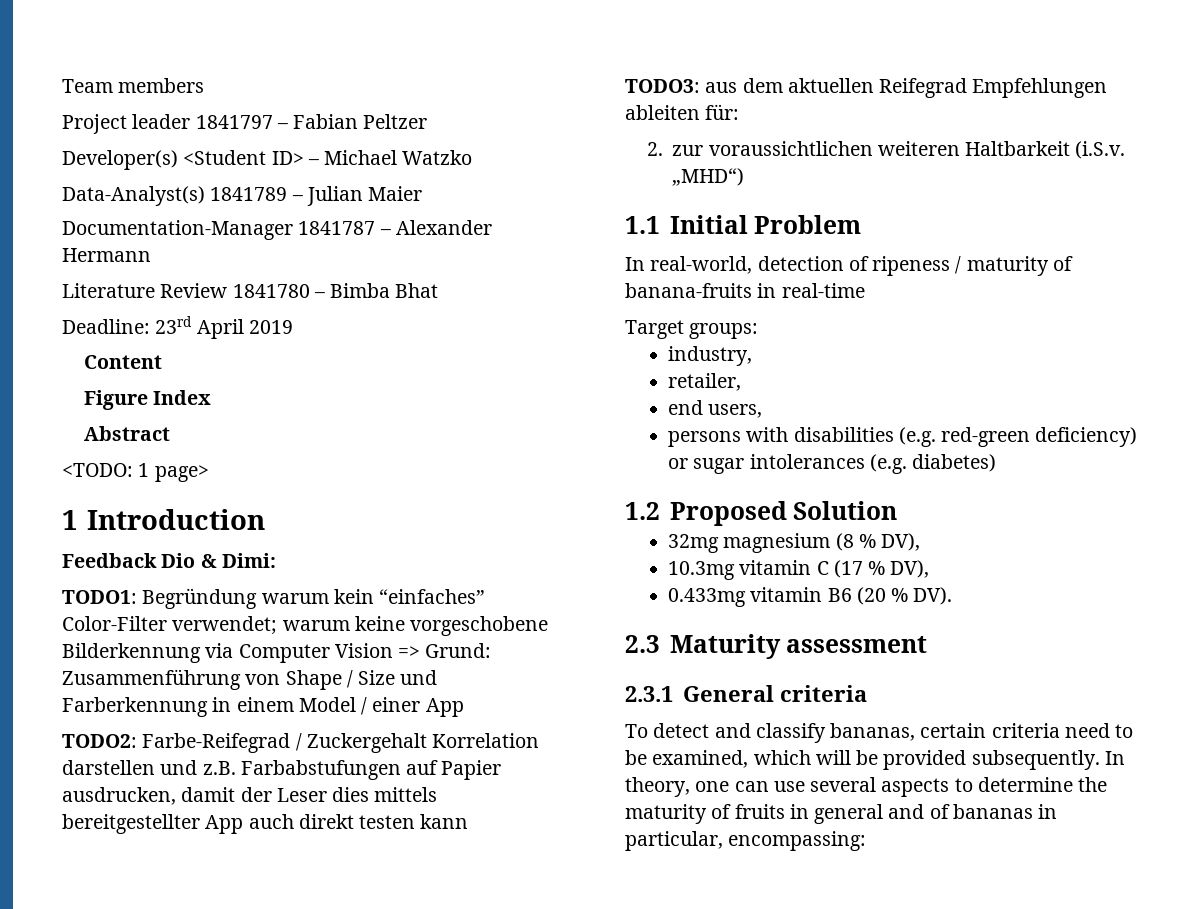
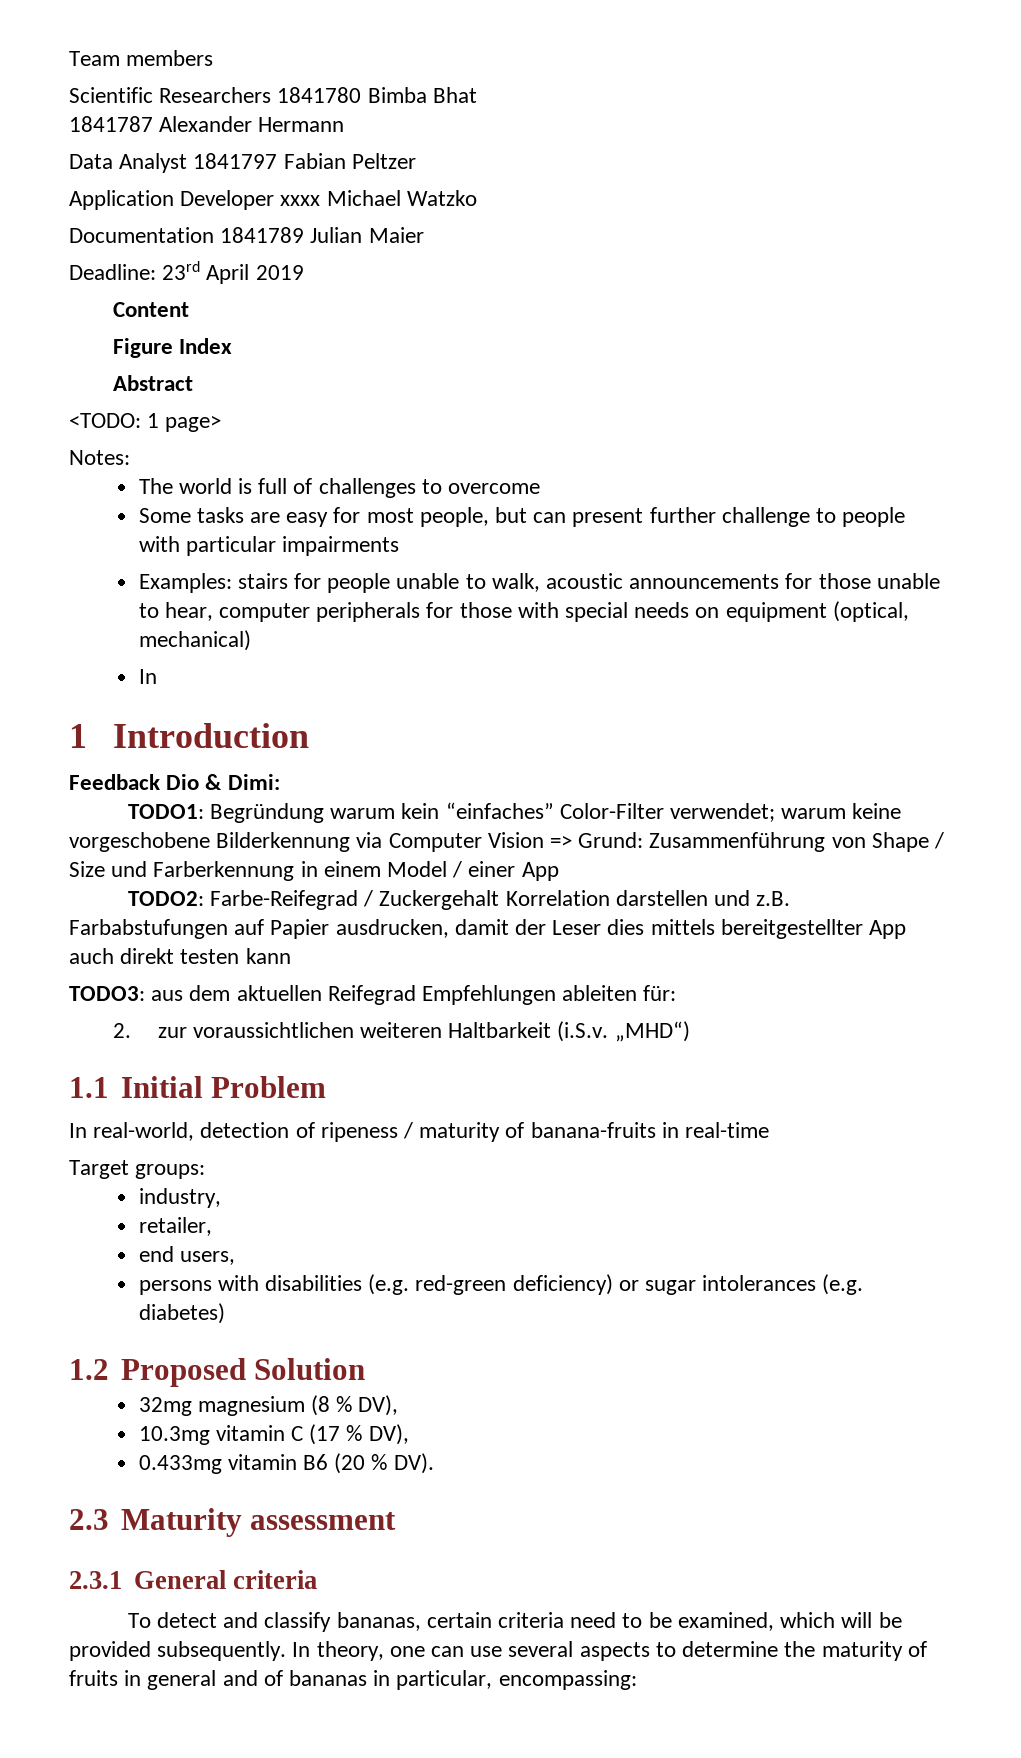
- Project leader 1841797 – Fabian Peltzer
- Developer(s) <Student ID> – Michael Watzko
+ Scientific Researchers 1841780 Bimba Bhat
+ 1841787 Alexander Hermann
+ Data Analyst 1841797 Fabian Peltzer
+ Application Developer xxxx Michael Watzko
- Data-Analyst(s) 1841789 – Julian Maier
+ Documentation 1841789 Julian Maier
- Documentation-Manager 1841787 – Alexander Hermann
- Literature Review 1841780 – Bimba Bhat
+ Notes:
+ The world is full of challenges to overcome
+ Some tasks are easy for most people, but can present further challenge to people with particular impairments
+ Examples: stairs for people unable to walk, acoustic announcements for those unable to hear, computer peripherals for those with special needs on equipment (optical, mechanical)
+ In

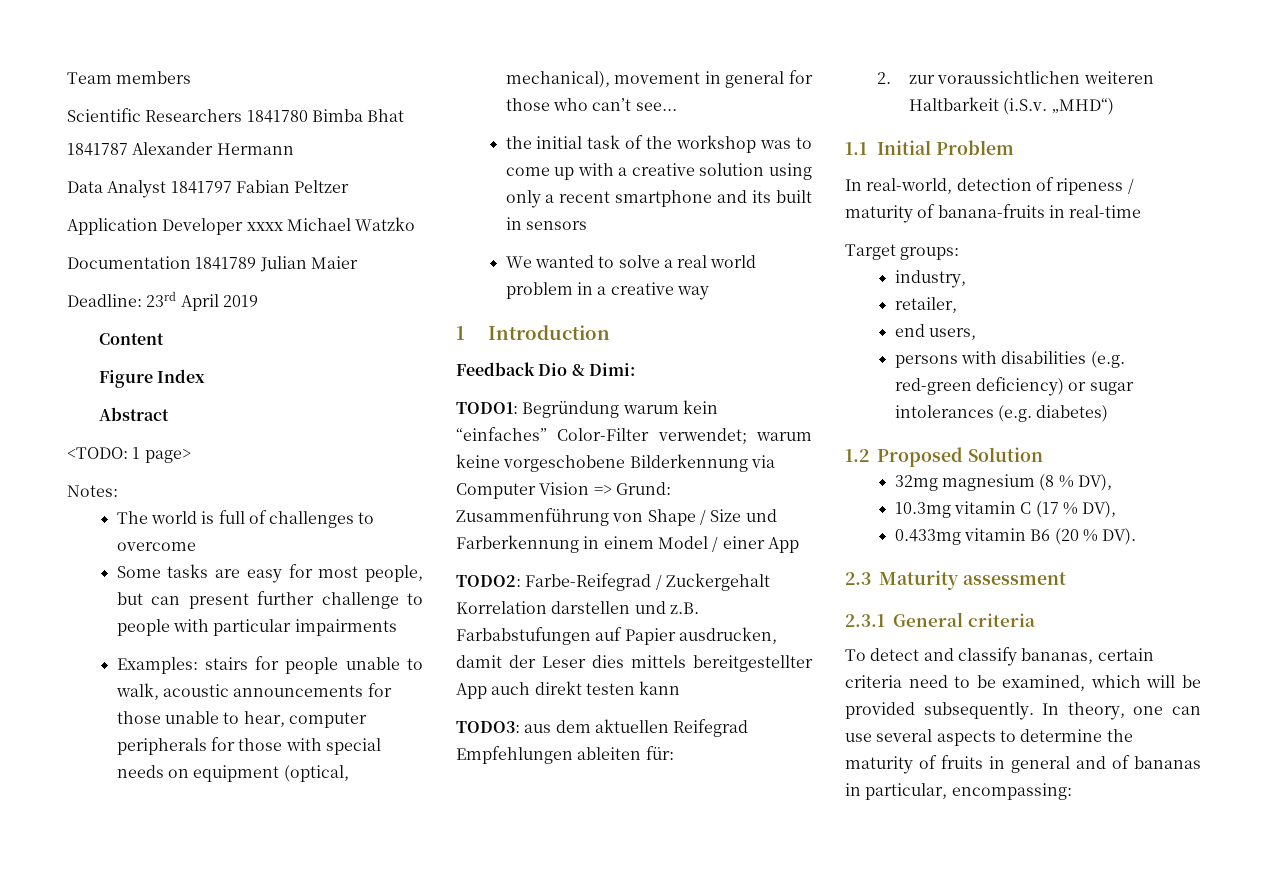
- Examples: stairs for people unable to walk, acoustic announcements for those unable to hear, computer peripherals for those with special needs on equipment (optical, mechanical)
- In
+ Examples: stairs for people unable to walk, acoustic announcements for those unable to hear, computer peripherals for those with special needs on equipment (optical, mechanical), movement in general for those who can’t see...
+ the initial task of the workshop was to come up with a creative solution using only a recent smartphone and its built in sensors
+ We wanted to solve a real world problem in a creative way

